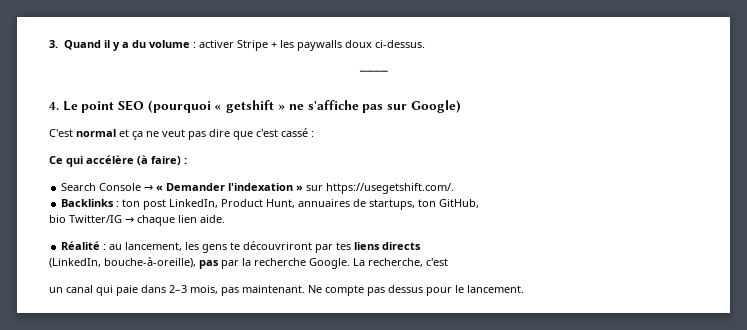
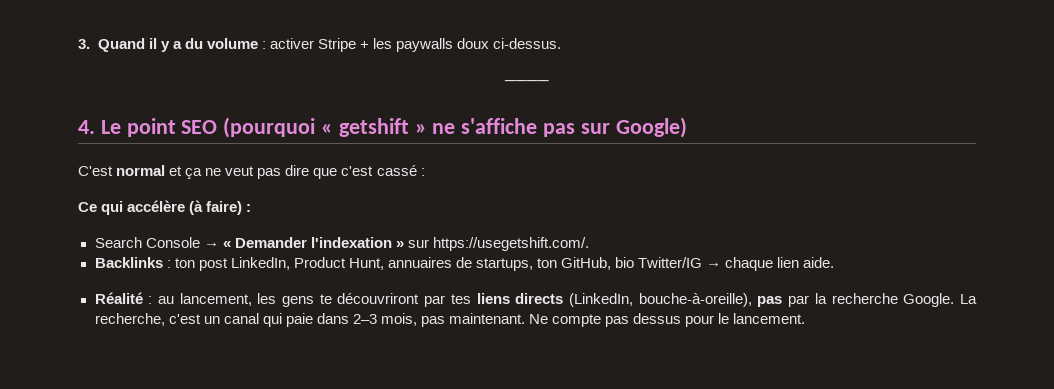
- Backlinks : ton post LinkedIn, Product Hunt, annuaires de startups, ton GitHub,
- bio Twitter/IG → chaque lien aide.
+ Backlinks : ton post LinkedIn, Product Hunt, annuaires de startups, ton GitHub, bio Twitter/IG → chaque lien aide.
- Réalité : au lancement, les gens te découvriront par tes liens directs
- (LinkedIn, bouche-à-oreille), pas par la recherche Google.
+ Réalité : au lancement, les gens te découvriront par tes liens directs (LinkedIn, bouche-à-oreille), pas par la recherche Google.
- La recherche, c'est
- un canal qui paie dans 2–3 mois, pas maintenant.
+ La recherche, c'est un canal qui paie dans 2–3 mois, pas maintenant.

